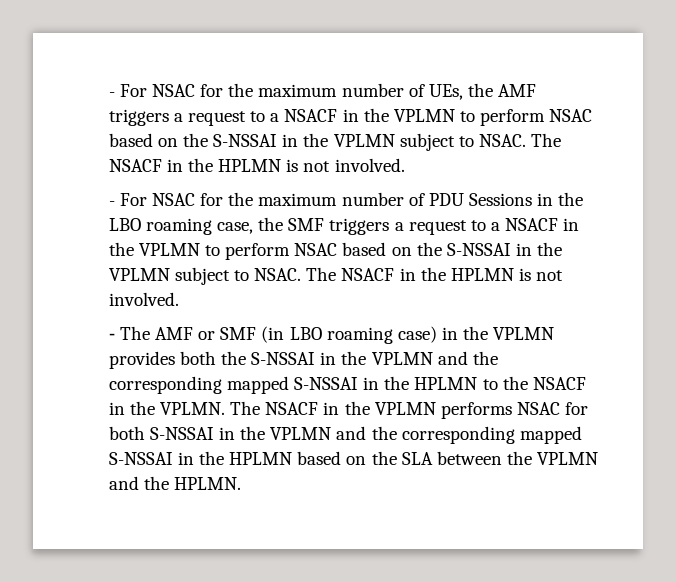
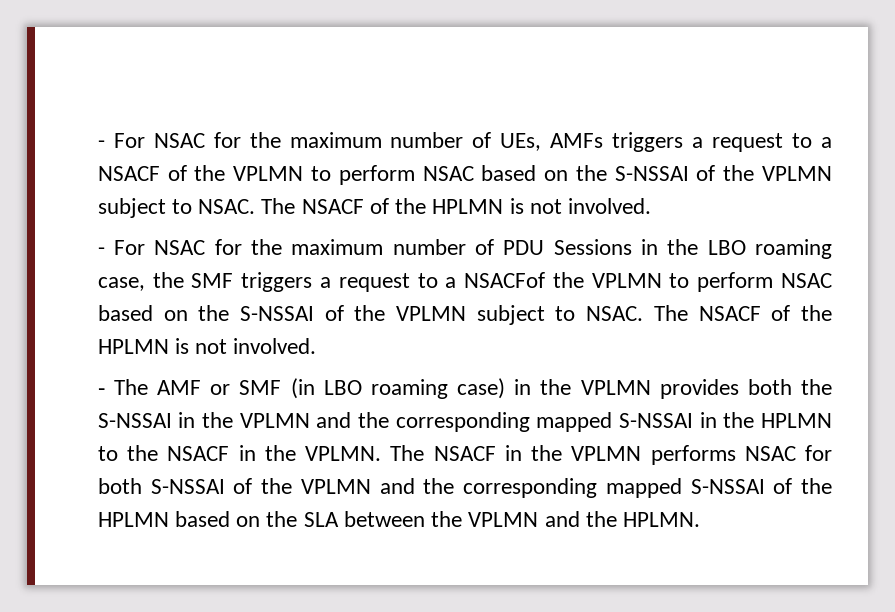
- - For NSAC for the maximum number of UEs, the AMF triggers a request to a NSACF in the VPLMN to perform NSAC based on the S-NSSAI in the VPLMN subject to NSAC. The NSACF in the HPLMN is not involved.
+ - For NSAC for the maximum number of UEs, AMFs triggers a request to a NSACF of the VPLMN to perform NSAC based on the S-NSSAI of the VPLMN subject to NSAC. The NSACF of the HPLMN is not involved.
- - For NSAC for the maximum number of PDU Sessions in the LBO roaming case, the SMF triggers a request to a NSACF in the VPLMN to perform NSAC based on the S-NSSAI in the VPLMN subject to NSAC. The NSACF in the HPLMN is not involved.
+ - For NSAC for the maximum number of PDU Sessions in the LBO roaming case, the SMF triggers a request to a NSACFof the VPLMN to perform NSAC based on the S-NSSAI of the VPLMN subject to NSAC. The NSACF of the HPLMN is not involved.
- The NSACF in the VPLMN performs NSAC for both S-NSSAI in the VPLMN and the corresponding mapped S-NSSAI in the HPLMN based on the SLA between the VPLMN and the HPLMN.
+ The NSACF in the VPLMN performs NSAC for both S-NSSAI of the VPLMN and the corresponding mapped S-NSSAI of the HPLMN based on the SLA between the VPLMN and the HPLMN.

